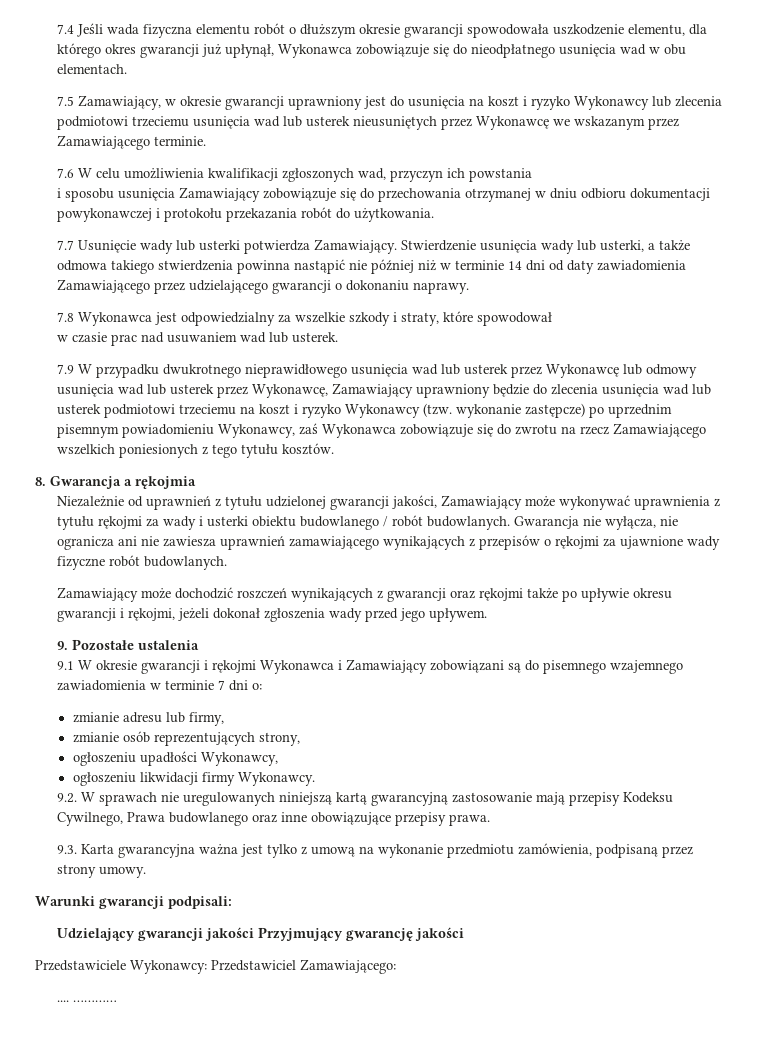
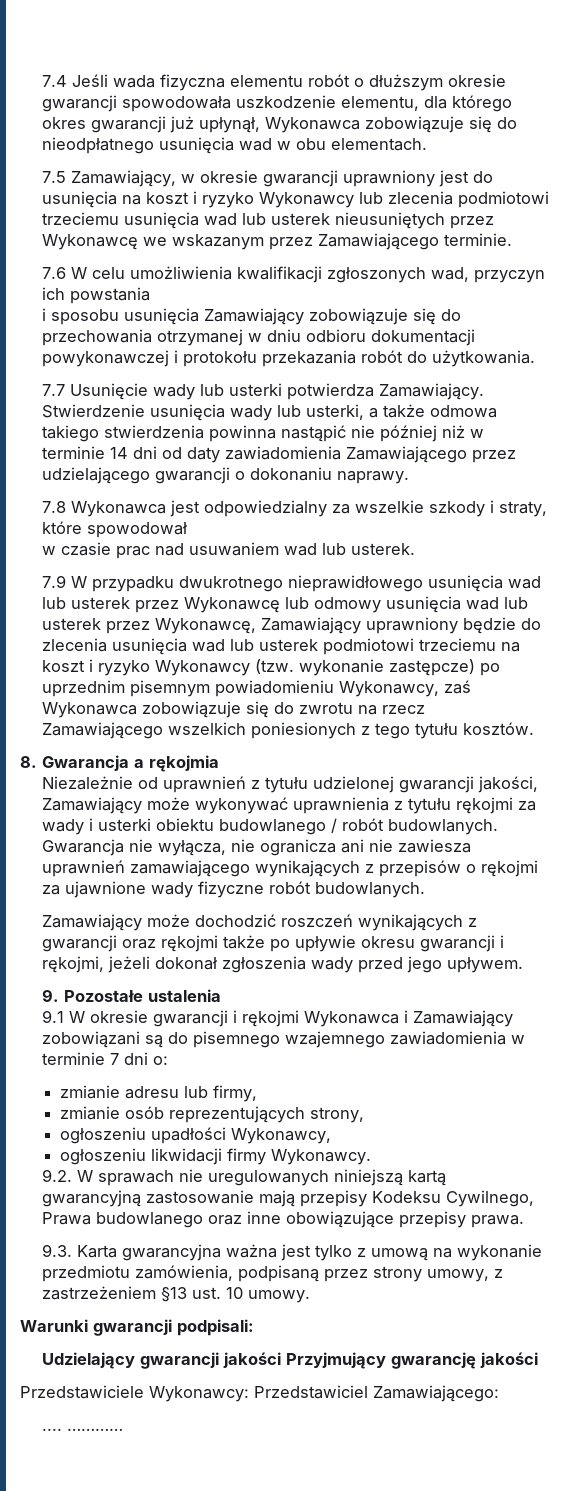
- 9.3. Karta gwarancyjna ważna jest tylko z umową na wykonanie przedmiotu zamówienia, podpisaną przez strony umowy.
+ 9.3. Karta gwarancyjna ważna jest tylko z umową na wykonanie przedmiotu zamówienia, podpisaną przez strony umowy, z zastrzeżeniem §13 ust. 10 umowy.

